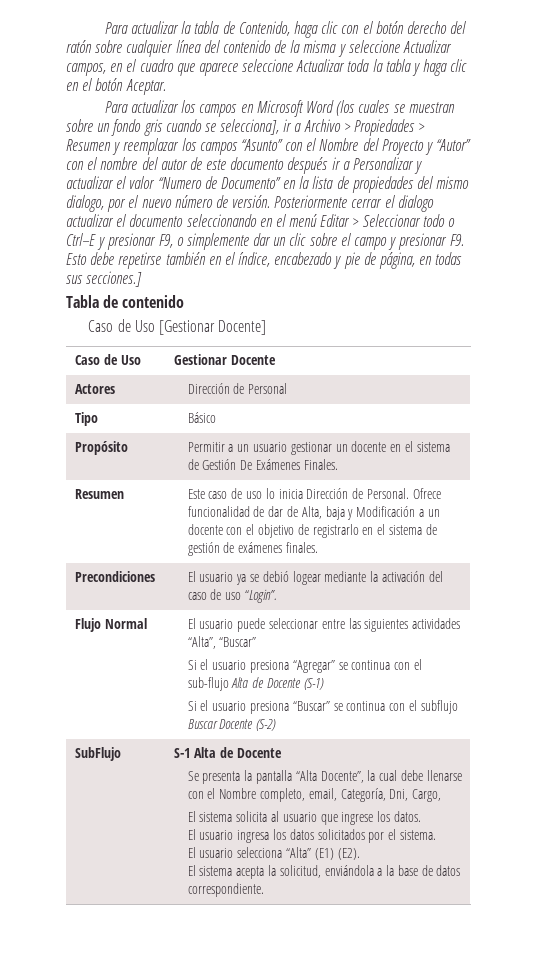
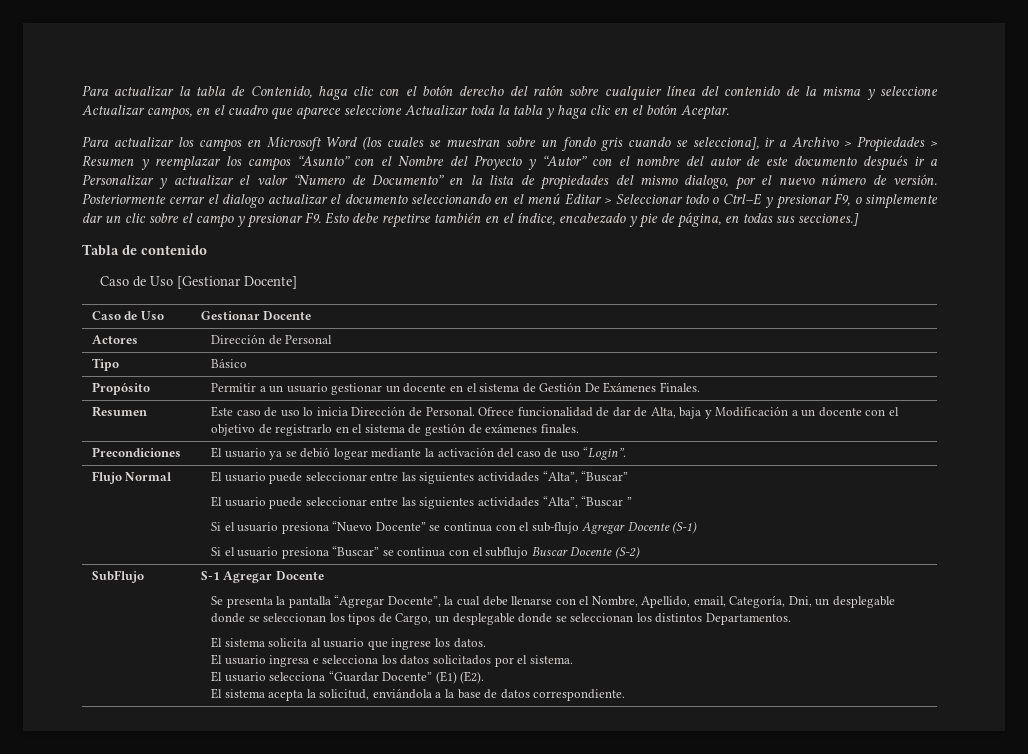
- Si el usuario presiona “Agregar” se continua con el sub-flujo Alta de Docente (S-1)
+ El usuario puede seleccionar entre las siguientes actividades “Alta”, “Buscar ”
+ Si el usuario presiona “Nuevo Docente” se continua con el sub-flujo Agregar Docente (S-1)
- S-1 Alta de Docente
+ S-1 Agregar Docente
- Se presenta la pantalla “Alta Docente”, la cual debe llenarse con el Nombre completo, email, Categoría, Dni, Cargo,
+ Se presenta la pantalla “Agregar Docente”, la cual debe llenarse con el Nombre, Apellido, email, Categoría, Dni, un desplegable donde se seleccionan los tipos de Cargo, un desplegable donde se seleccionan los distintos Departamentos.
- El usuario ingresa los datos solicitados por el sistema.
+ El usuario ingresa e selecciona los datos solicitados por el sistema.
- El usuario selecciona “Alta” (E1) (E2).
+ El usuario selecciona “Guardar Docente” (E1) (E2).

